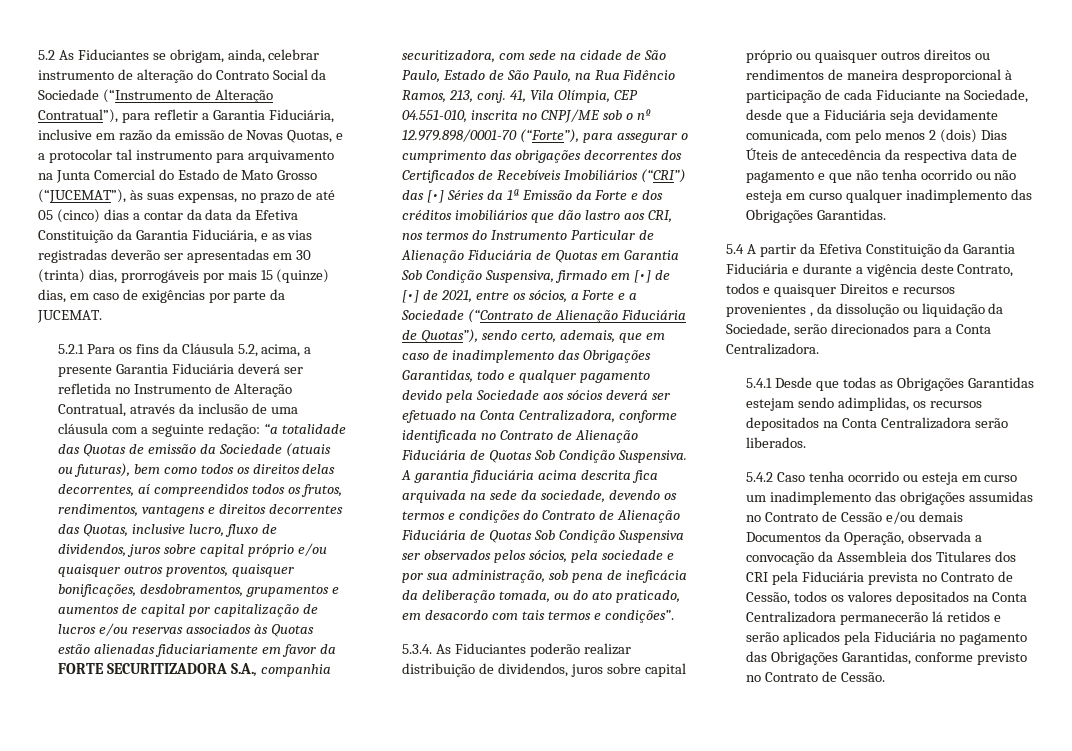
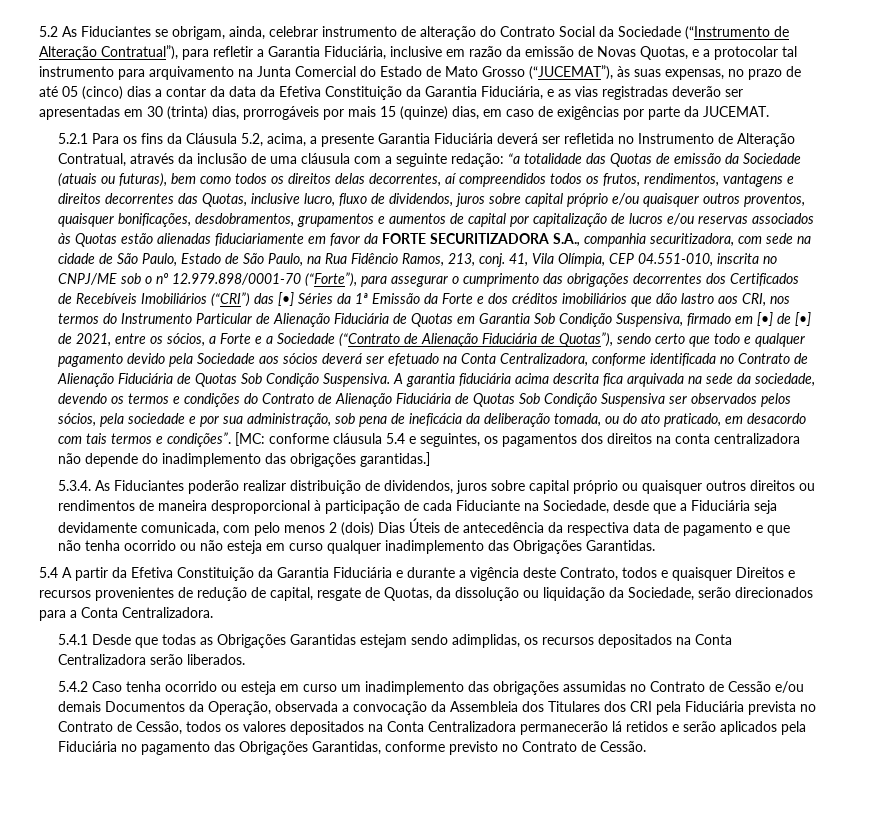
- 41, Vila Olímpia, CEP 04.551-010, inscrita no CNPJ/ME sob o nº 12.979.898/0001-70 (“Forte”), para assegurar o cumprimento das obrigações decorrentes dos Certificados de Recebíveis Imobiliários (“CRI”) das [•] Séries da 1ª Emissão da Forte e dos créditos imobiliários que dão lastro aos CRI, nos termos do Instrumento Particular de Alienação Fiduciária de Quotas em Garantia Sob Condição Suspensiva, firmado em [•] de [•] de 2021, entre os sócios, a Forte e a Sociedade (“Contrato de Alienação Fiduciária de Quotas”), sendo certo, ademais, que em caso de inadimplemento das Obrigações Garantidas, todo e qualquer pagamento devido pela Sociedade aos sócios deverá ser efetuado na Conta Centralizadora, conforme identificada no Contrato de Alienação Fiduciária de Quotas Sob Condição Suspensiva.
+ 41, Vila Olímpia, CEP 04.551-010, inscrita no CNPJ/ME sob o nº 12.979.898/0001-70 (“Forte”), para assegurar o cumprimento das obrigações decorrentes dos Certificados de Recebíveis Imobiliários (“CRI”) das [•] Séries da 1ª Emissão da Forte e dos créditos imobiliários que dão lastro aos CRI, nos termos do Instrumento Particular de Alienação Fiduciária de Quotas em Garantia Sob Condição Suspensiva, firmado em [•] de [•] de 2021, entre os sócios, a Forte e a Sociedade (“Contrato de Alienação Fiduciária de Quotas”), sendo certo que todo e qualquer pagamento devido pela Sociedade aos sócios deverá ser efetuado na Conta Centralizadora, conforme identificada no Contrato de Alienação Fiduciária de Quotas Sob Condição Suspensiva.
+ [MC: conforme cláusula 5.4 e seguintes, os pagamentos dos direitos na conta centralizadora não depende do inadimplemento das obrigações garantidas.]
- 5.4 A partir da Efetiva Constituição da Garantia Fiduciária e durante a vigência deste Contrato, todos e quaisquer Direitos e recursos provenientes , da dissolução ou liquidação da Sociedade, serão direcionados para a Conta Centralizadora.
+ 5.4 A partir da Efetiva Constituição da Garantia Fiduciária e durante a vigência deste Contrato, todos e quaisquer Direitos e recursos provenientes de redução de capital, resgate de Quotas, da dissolução ou liquidação da Sociedade, serão direcionados para a Conta Centralizadora.

